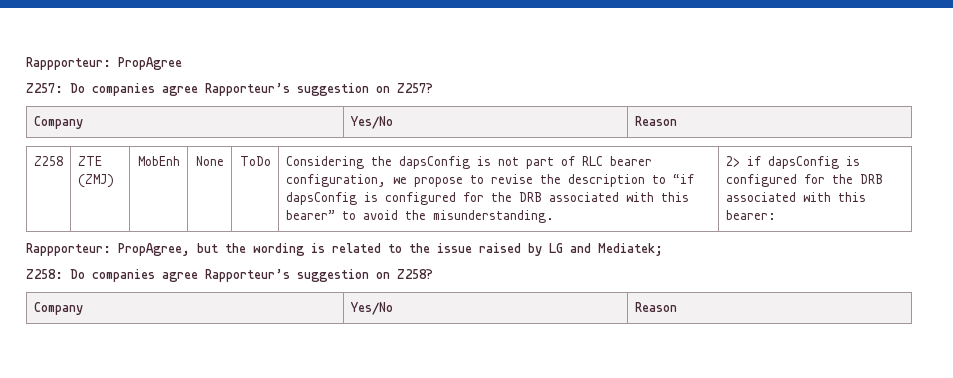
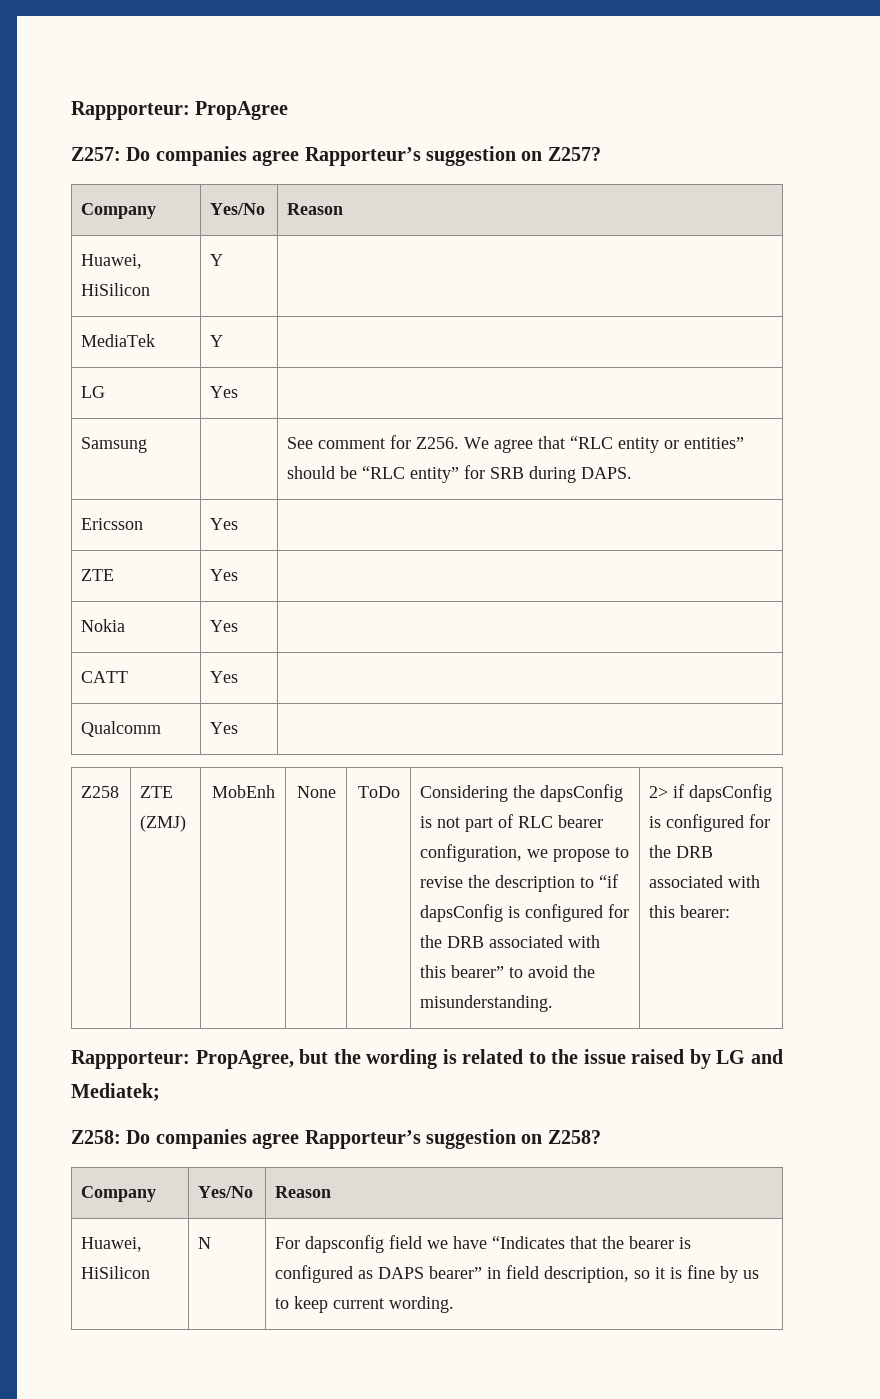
+ Huawei, HiSilicon | Y |
+ MediaTek | Y |
+ LG | Yes |
+ Samsung | | See comment for Z256. We agree that “RLC entity or entities” should be “RLC entity” for SRB during DAPS.
+ Ericsson | Yes |
+ ZTE | Yes |
+ Nokia | Yes |
+ CATT | Yes |
+ Qualcomm | Yes |
+ Huawei, HiSilicon | N | For dapsconfig field we have “Indicates that the bearer is configured as DAPS bearer” in field description, so it is fine by us to keep current wording.

